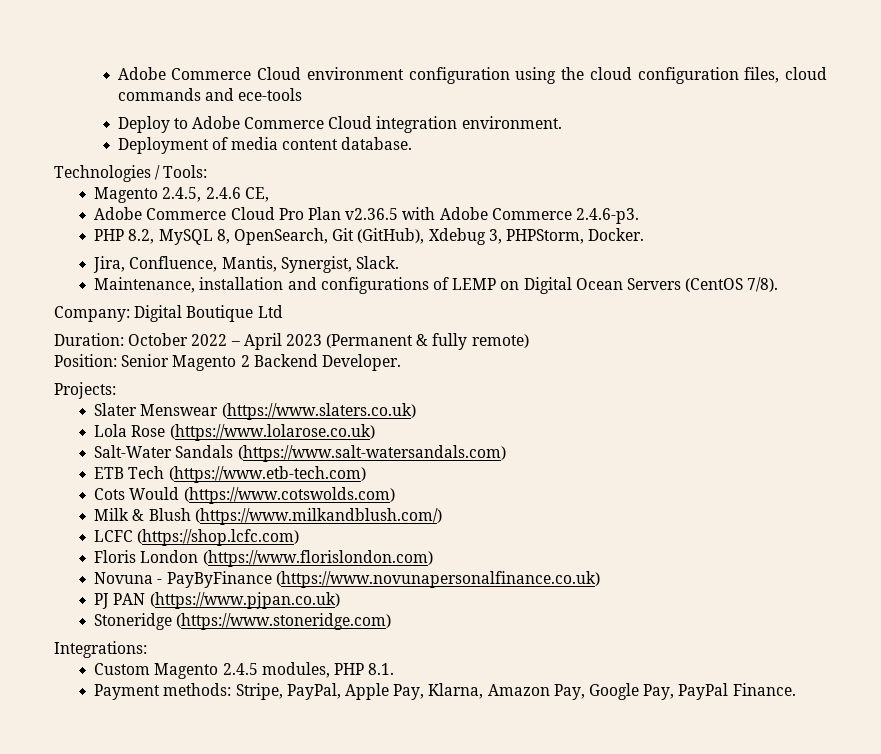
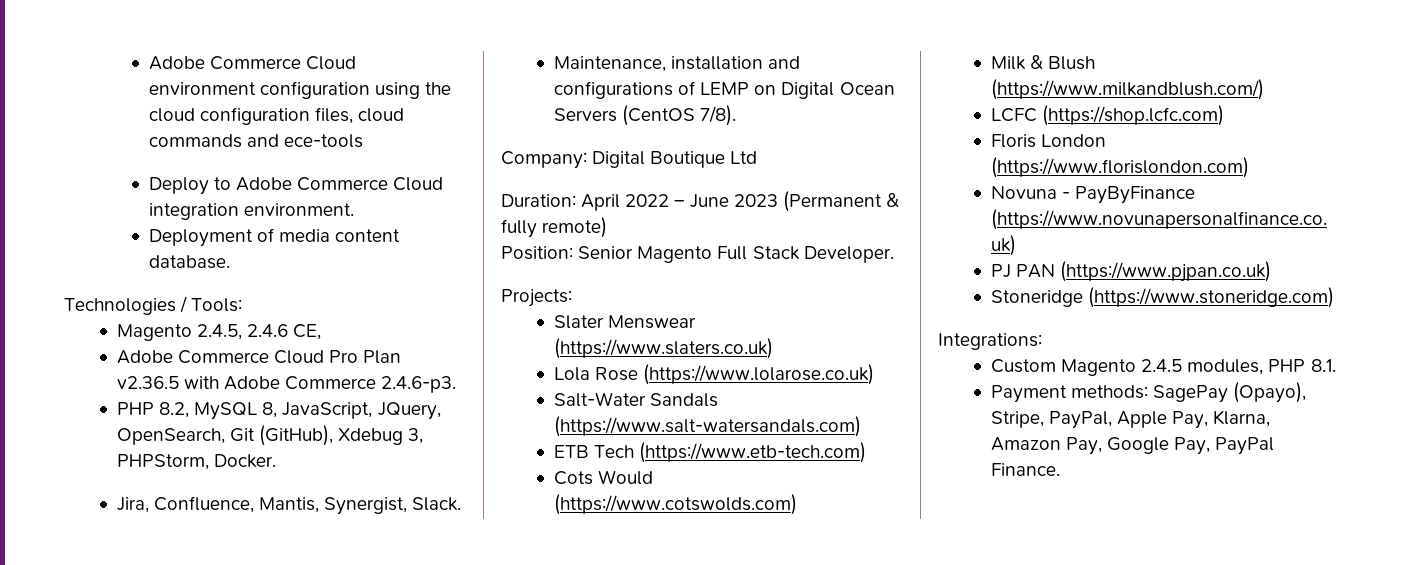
- PHP 8.2, MySQL 8, OpenSearch, Git (GitHub), Xdebug 3, PHPStorm, Docker.
+ PHP 8.2, MySQL 8, JavaScript, JQuery, OpenSearch, Git (GitHub), Xdebug 3, PHPStorm, Docker.
- Duration: October 2022 – April 2023 (Permanent & fully remote)
+ Duration: April 2022 – June 2023 (Permanent & fully remote)
- Position: Senior Magento 2 Backend Developer.
+ Position: Senior Magento Full Stack Developer.
- Payment methods: Stripe, PayPal, Apple Pay, Klarna, Amazon Pay, Google Pay, PayPal Finance.
+ Payment methods: SagePay (Opayo), Stripe, PayPal, Apple Pay, Klarna, Amazon Pay, Google Pay, PayPal Finance.

